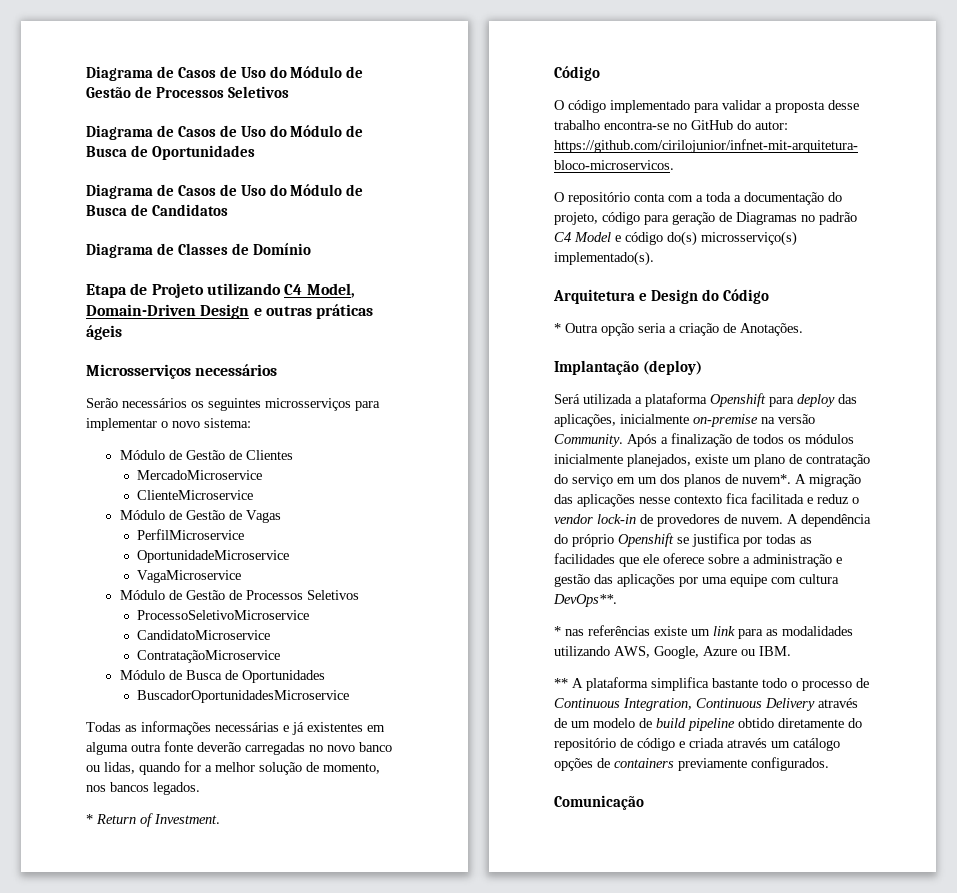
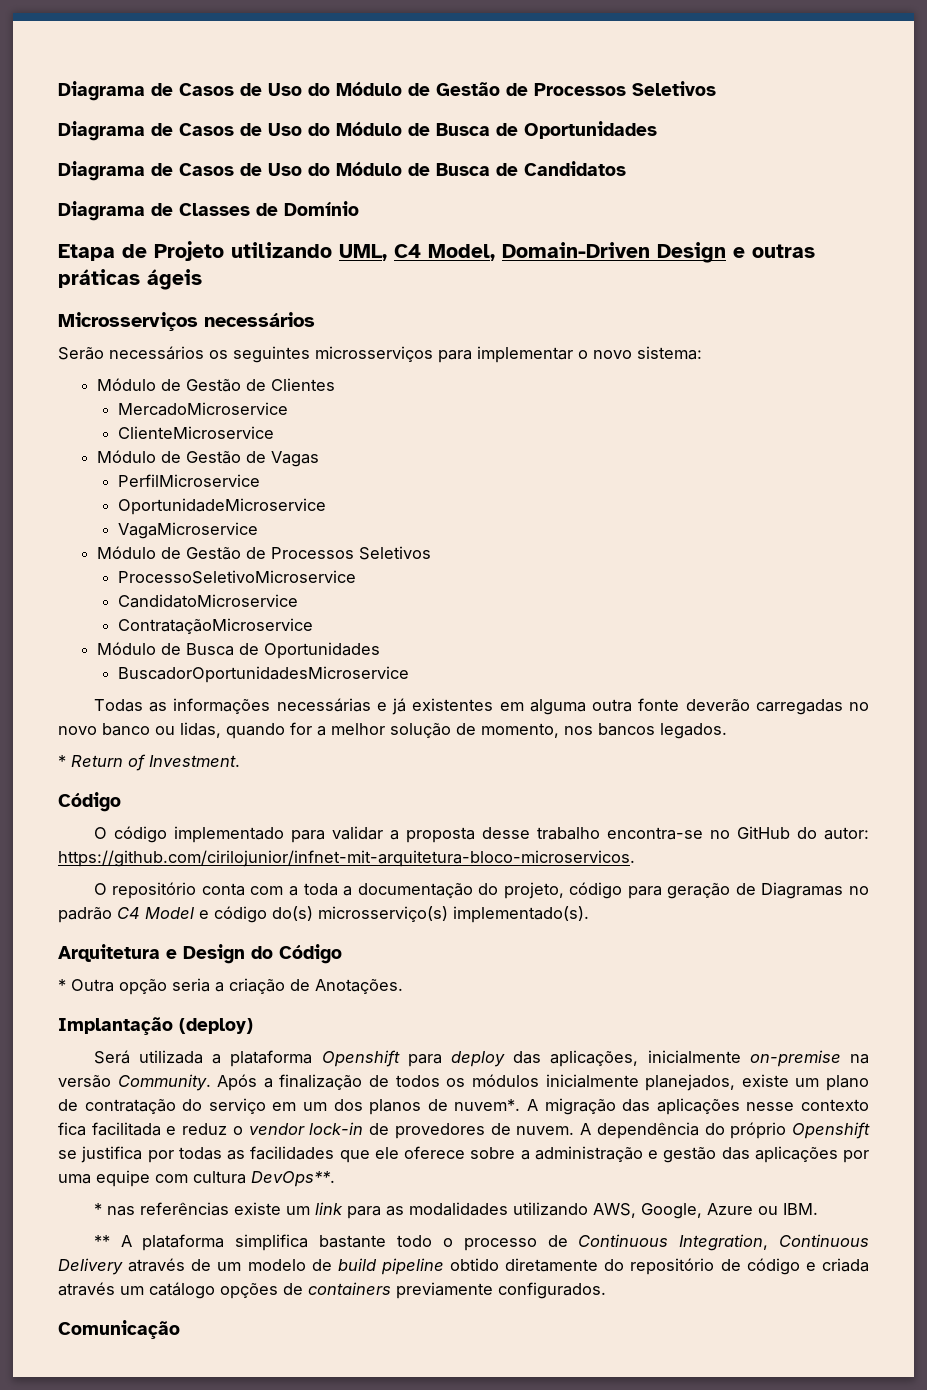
- Etapa de Projeto utilizando C4 Model, Domain-Driven Design e outras práticas ágeis
+ Etapa de Projeto utilizando UML, C4 Model, Domain-Driven Design e outras práticas ágeis

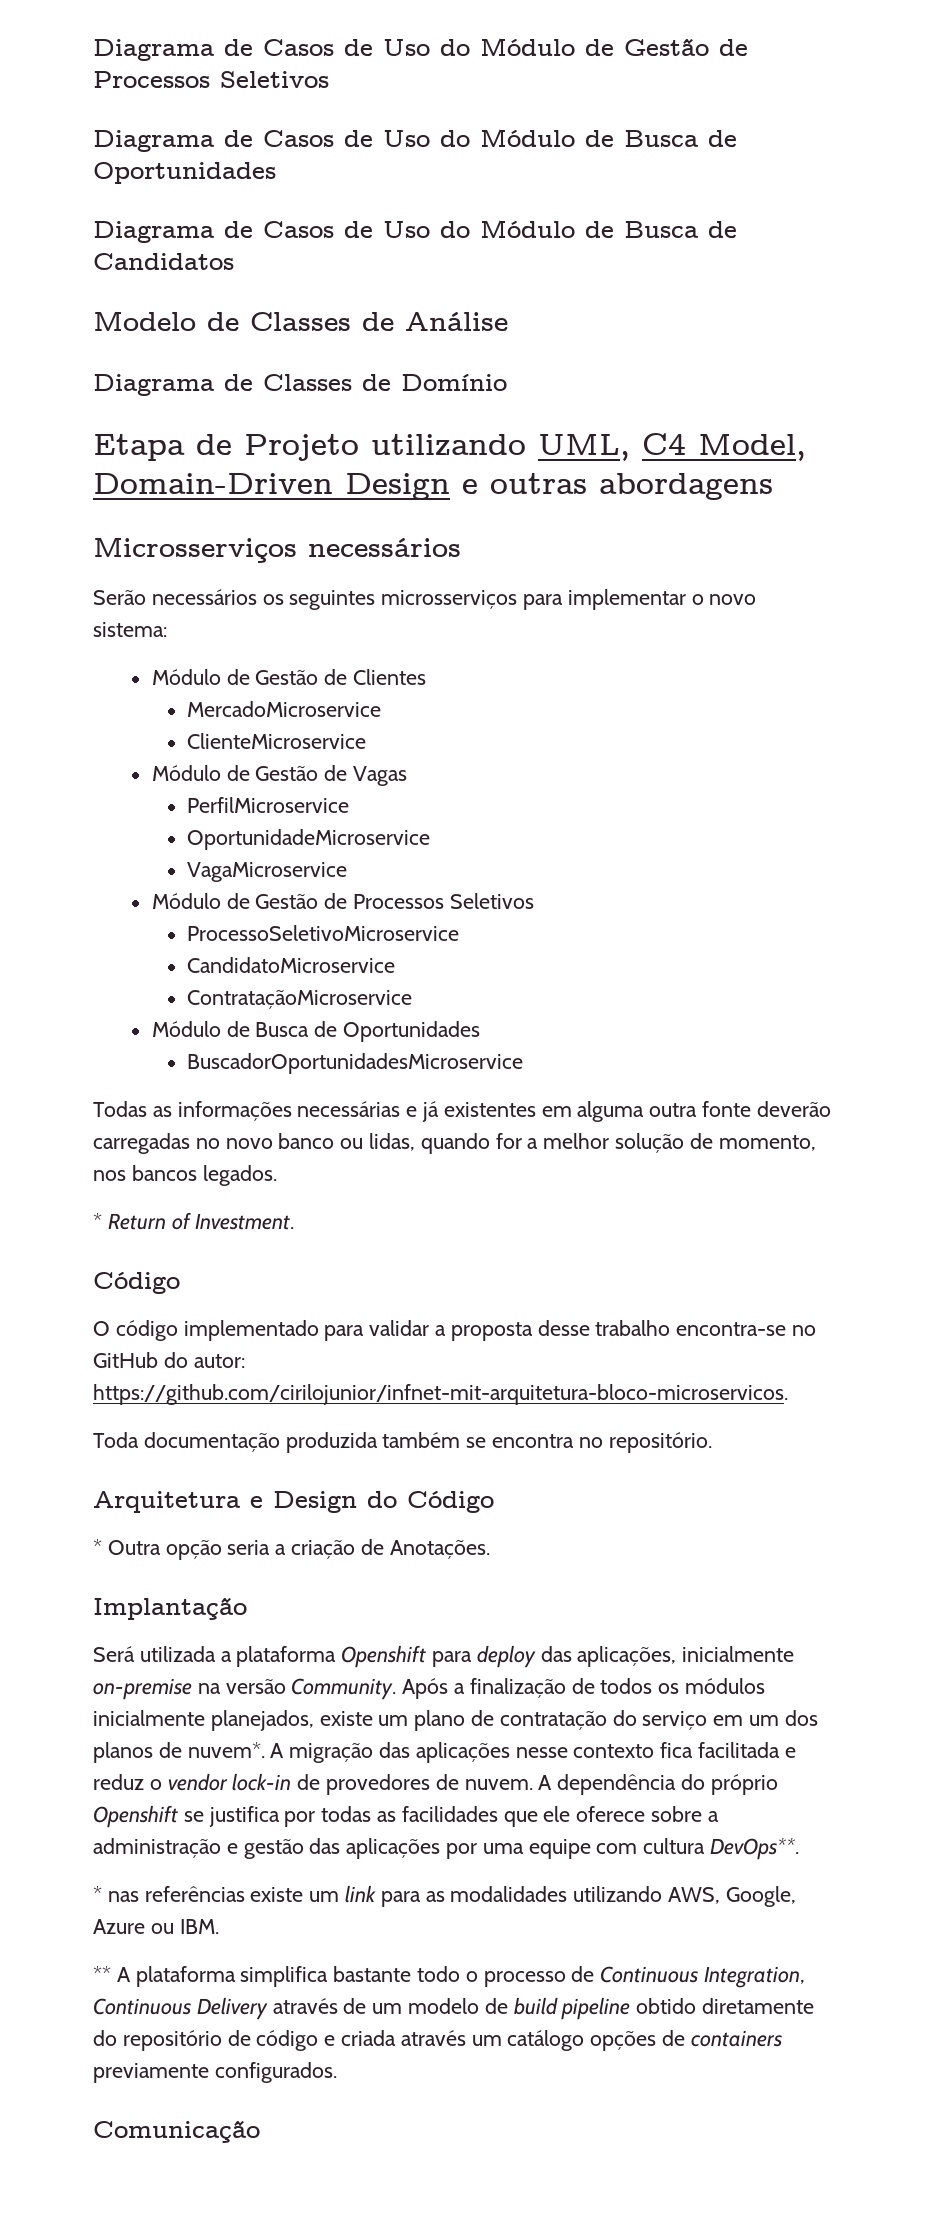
+ Modelo de Classes de Análise
- Etapa de Projeto utilizando UML, C4 Model, Domain-Driven Design e outras práticas ágeis
+ Etapa de Projeto utilizando UML, C4 Model, Domain-Driven Design e outras abordagens
- O repositório conta com a toda a documentação do projeto, código para geração de Diagramas no padrão C4 Model e código do(s) microsserviço(s) implementado(s).
+ Toda documentação produzida também se encontra no repositório.
- Implantação (deploy)
+ Implantação

